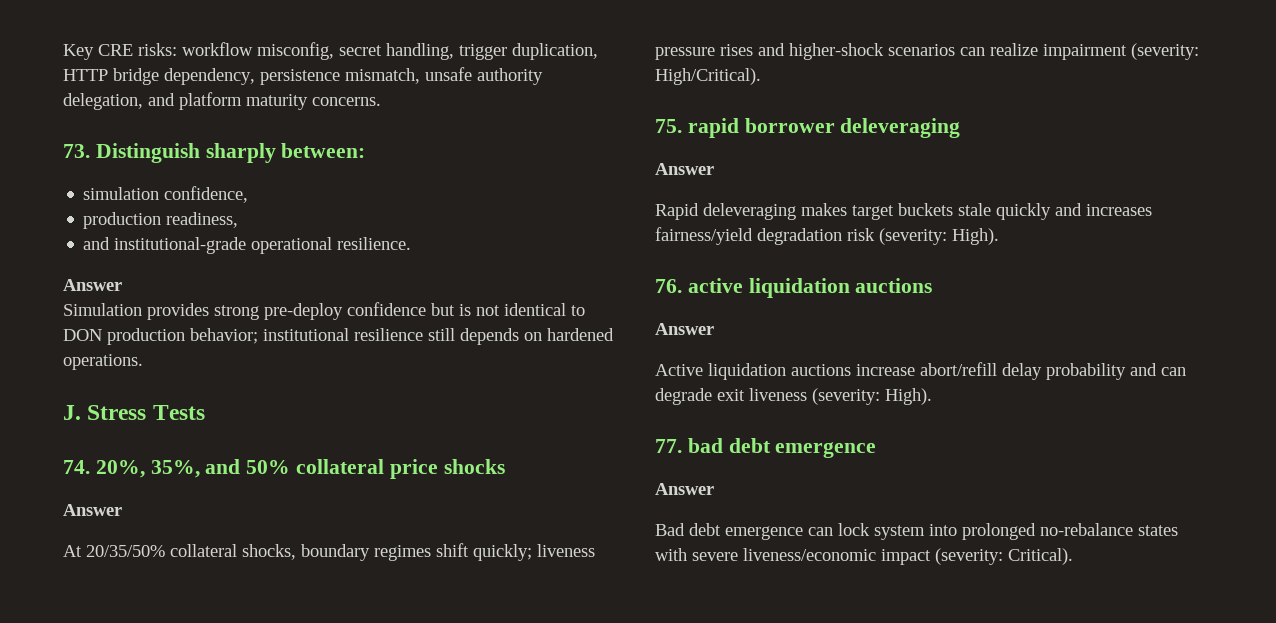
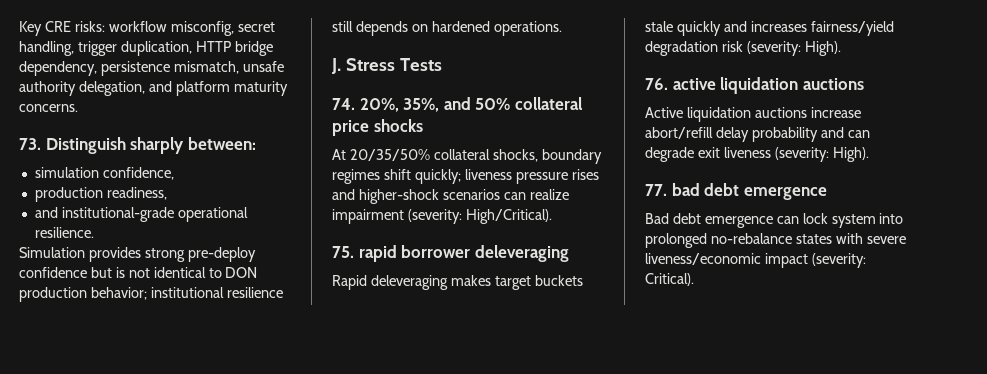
  and institutional-grade operational resilience.
- Answer
  74. 20%, 35%, and 50% collateral price shocks
- Answer
  75. rapid borrower deleveraging
- Answer
  76. active liquidation auctions
- Answer
  77. bad debt emergence
- Answer

